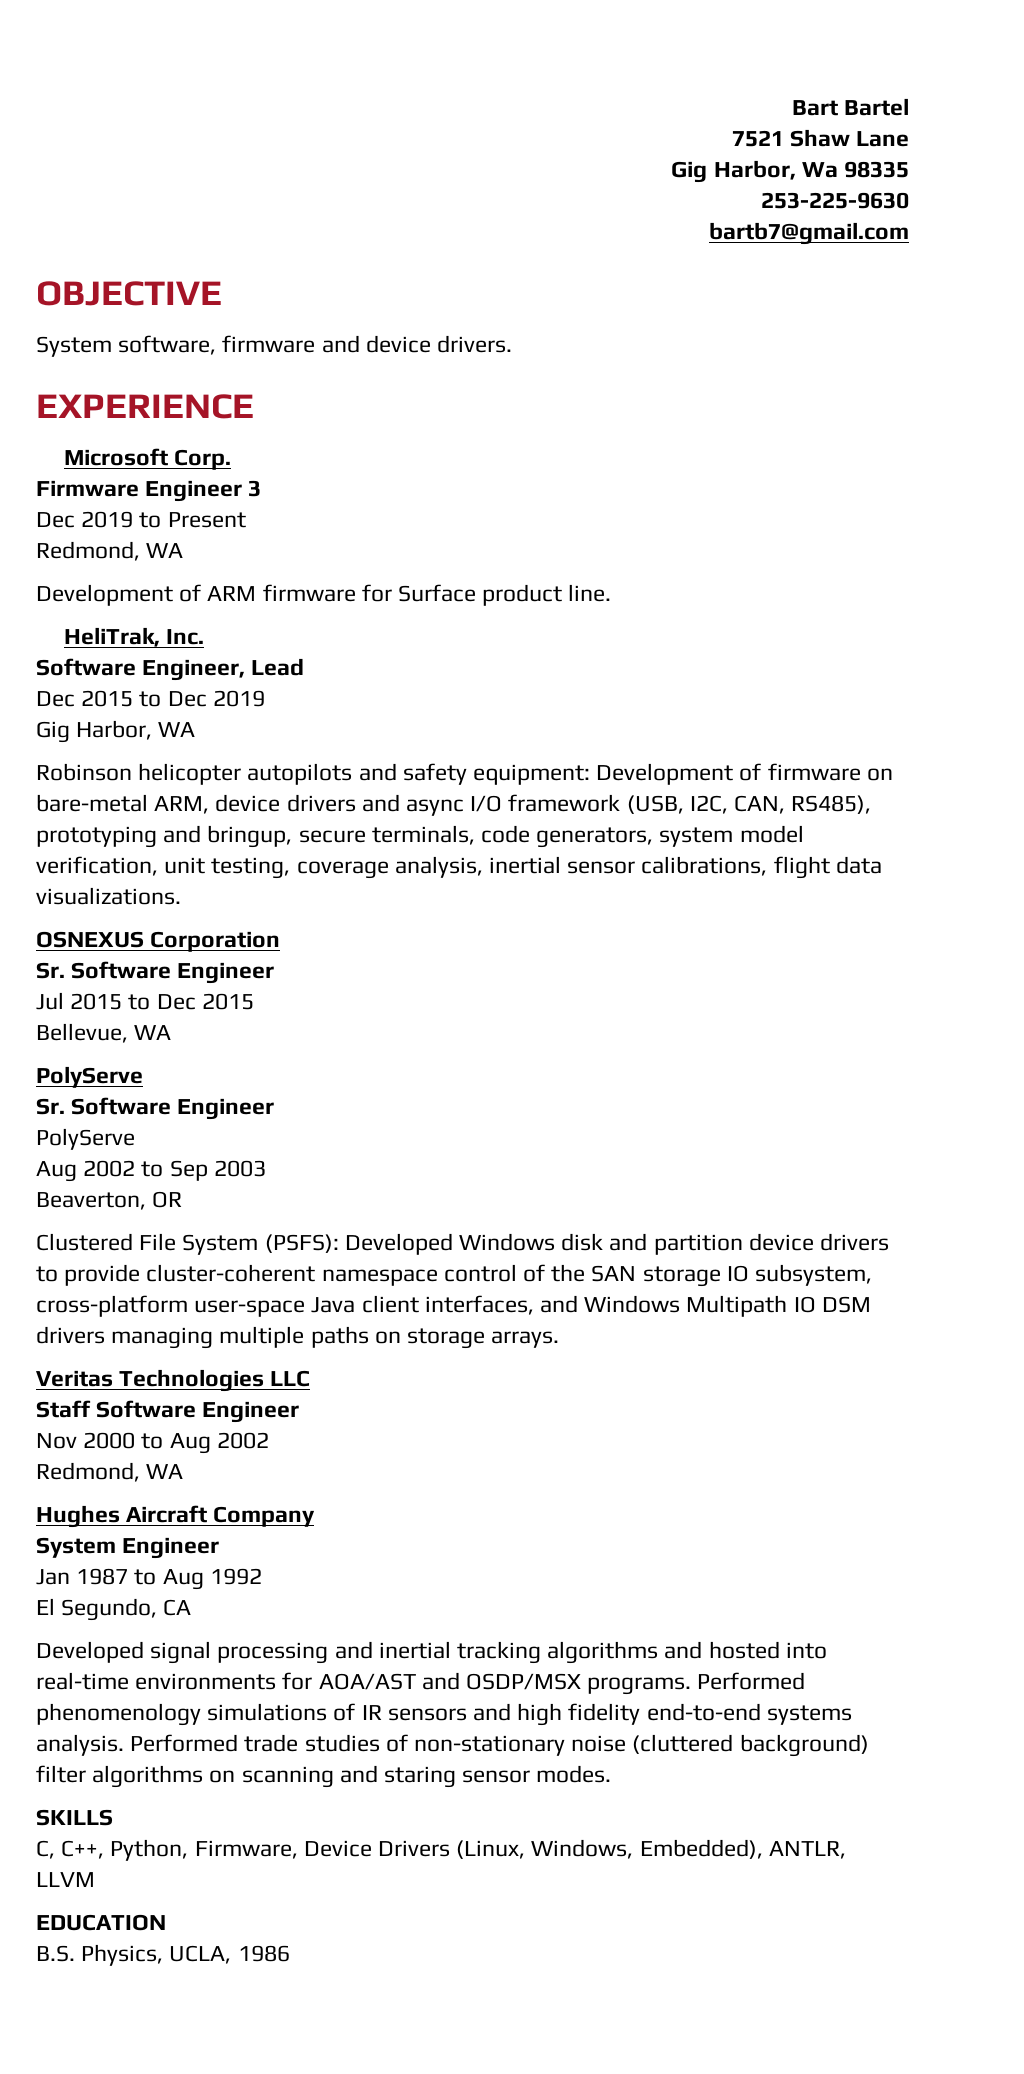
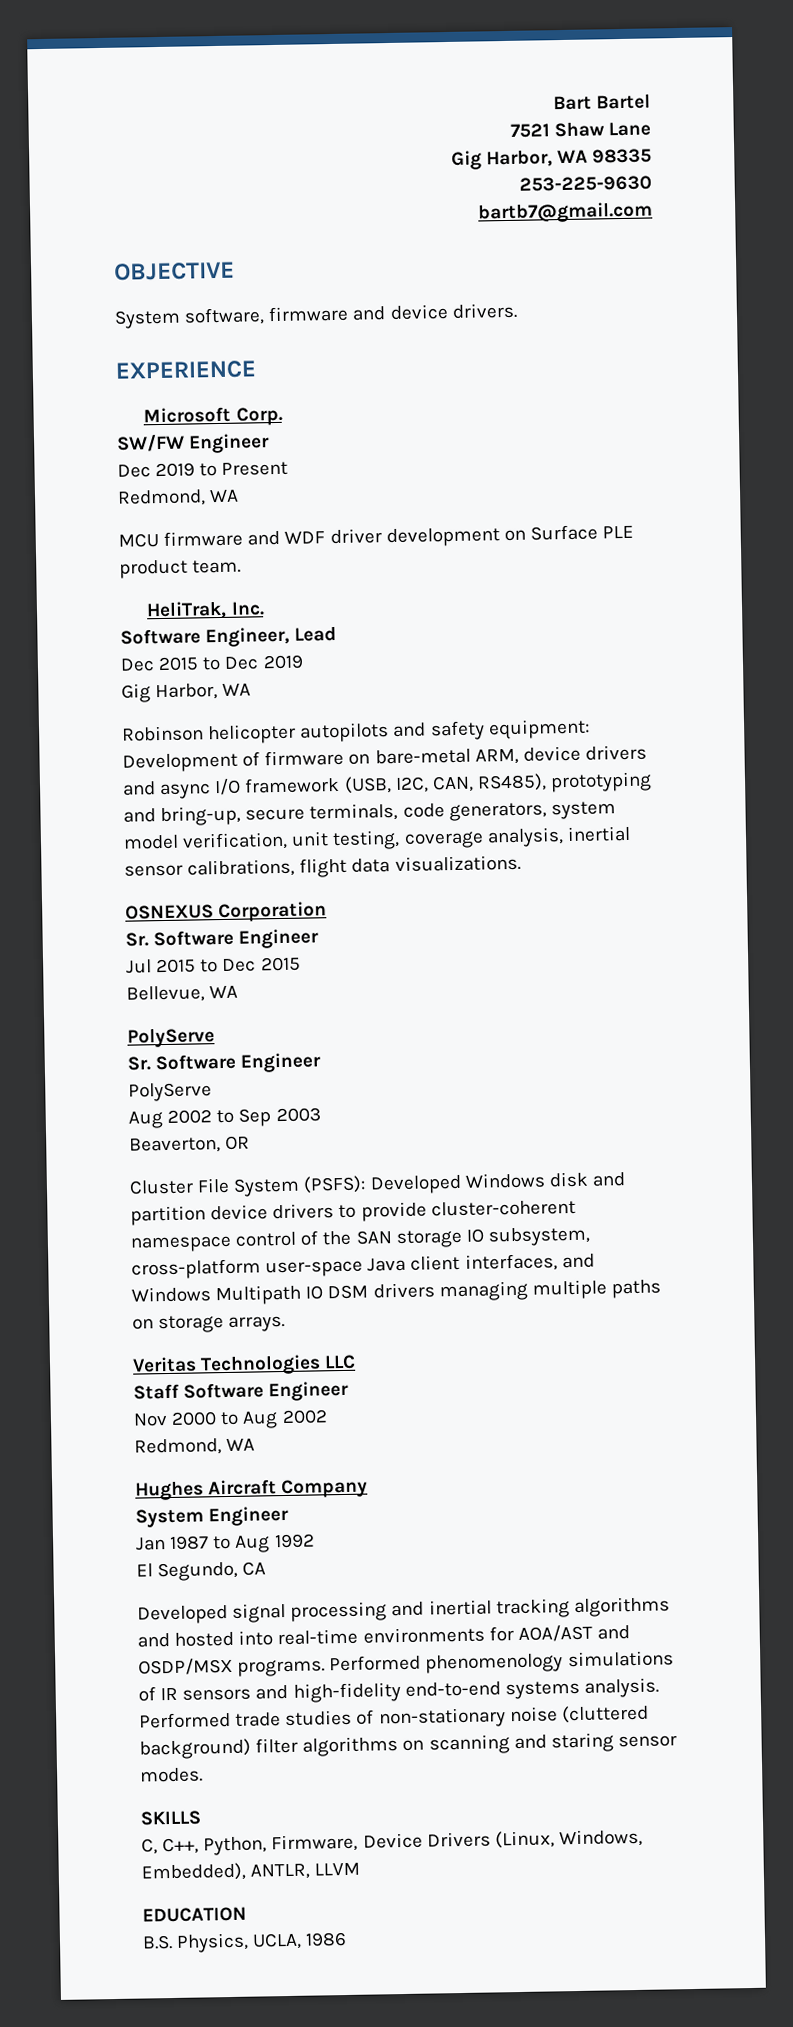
- Gig Harbor, Wa 98335
+ Gig Harbor, WA 98335
- Firmware Engineer 3
+ SW/FW Engineer
- Development of ARM firmware for Surface product line.
+ MCU firmware and WDF driver development on Surface PLE product team.
- Robinson helicopter autopilots and safety equipment: Development of firmware on bare-metal ARM, device drivers and async I/O framework (USB, I2C, CAN, RS485), prototyping and bringup, secure terminals, code generators, system model verification, unit testing, coverage analysis, inertial sensor calibrations, flight data visualizations.
+ Robinson helicopter autopilots and safety equipment: Development of firmware on bare-metal ARM, device drivers and async I/O framework (USB, I2C, CAN, RS485), prototyping and bring-up, secure terminals, code generators, system model verification, unit testing, coverage analysis, inertial sensor calibrations, flight data visualizations.
- Clustered File System (PSFS): Developed Windows disk and partition device drivers to provide cluster-coherent namespace control of the SAN storage IO subsystem, cross-platform user-space Java client interfaces, and Windows Multipath IO DSM drivers managing multiple paths on storage arrays.
+ Cluster File System (PSFS): Developed Windows disk and partition device drivers to provide cluster-coherent namespace control of the SAN storage IO subsystem, cross-platform user-space Java client interfaces, and Windows Multipath IO DSM drivers managing multiple paths on storage arrays.
- Performed phenomenology simulations of IR sensors and high fidelity end-to-end systems analysis.
+ Performed phenomenology simulations of IR sensors and high-fidelity end-to-end systems analysis.

